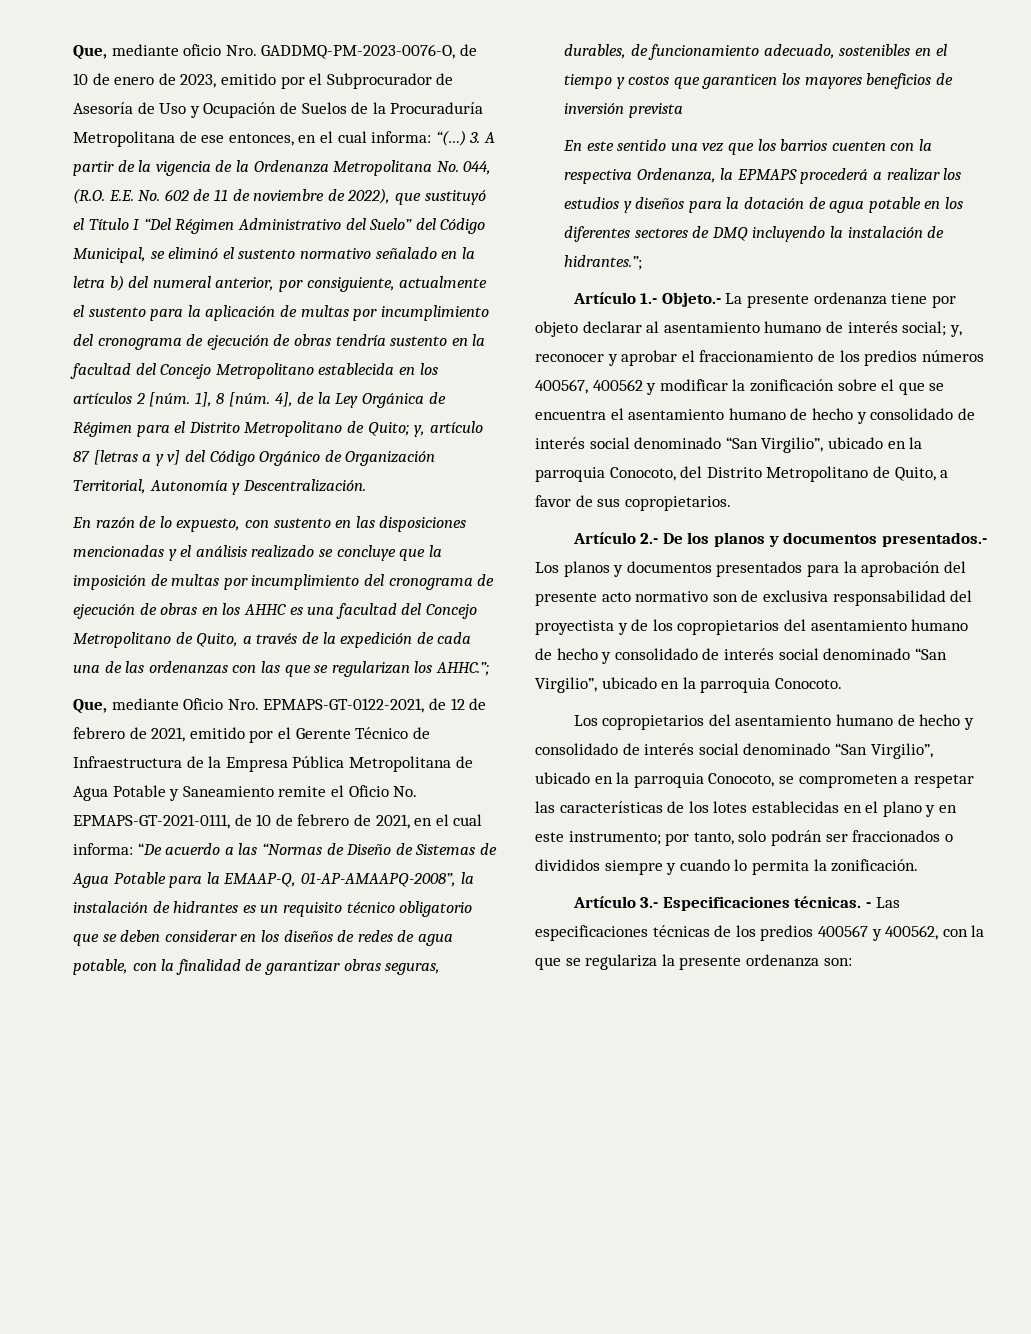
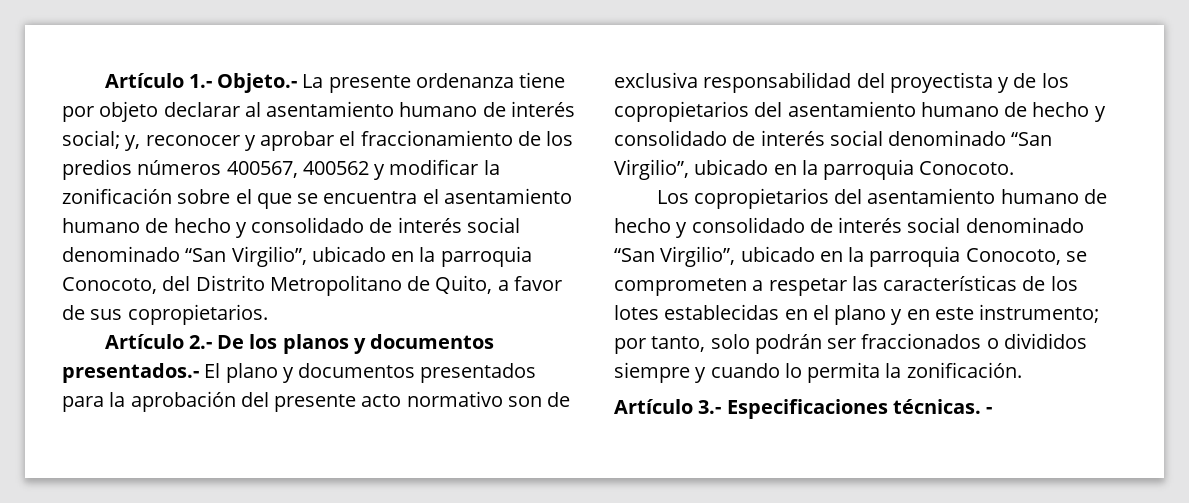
- Que, mediante oficio Nro. GADDMQ-PM-2023-0076-O, de 10 de enero de 2023, emitido por el Subprocurador de Asesoría de Uso y Ocupación de Suelos de la Procuraduría Metropolitana de ese entonces, en el cual informa: “(…) 3. A partir de la vigencia de la Ordenanza Metropolitana No. 044, (R.O. E.E. No. 602 de 11 de noviembre de 2022), que sustituyó el Título I “Del Régimen Administrativo del Suelo” del Código Municipal, se eliminó el sustento normativo señalado en la letra b) del numeral anterior, por consiguiente, actualmente el sustento para la aplicación de multas por incumplimiento del cronograma de ejecución de obras tendría sustento en la facultad del Concejo Metropolitano establecida en los artículos 2 [núm. 1], 8 [núm. 4], de la Ley Orgánica de Régimen para el Distrito Metropolitano de Quito; y, artículo 87 [letras a y v] del Código Orgánico de Organización Territorial, Autonomía y Descentralización.
- En razón de lo expuesto, con sustento en las disposiciones mencionadas y el análisis realizado se concluye que la imposición de multas por incumplimiento del cronograma de ejecución de obras en los AHHC es una facultad del Concejo Metropolitano de Quito, a través de la expedición de cada una de las ordenanzas con las que se regularizan los AHHC.”;
- Que, mediante Oficio Nro. EPMAPS-GT-0122-2021, de 12 de febrero de 2021, emitido por el Gerente Técnico de Infraestructura de la Empresa Pública Metropolitana de Agua Potable y Saneamiento remite el Oficio No. EPMAPS-GT-2021-0111, de 10 de febrero de 2021, en el cual informa: “De acuerdo a las “Normas de Diseño de Sistemas de Agua Potable para la EMAAP-Q, 01-AP-AMAAPQ-2008”, la instalación de hidrantes es un requisito técnico obligatorio que se deben considerar en los diseños de redes de agua potable, con la finalidad de garantizar obras seguras, durables, de funcionamiento adecuado, sostenibles en el tiempo y costos que garanticen los mayores beneficios de inversión prevista
- En este sentido una vez que los barrios cuenten con la respectiva Ordenanza, la EPMAPS procederá a realizar los estudios y diseños para la dotación de agua potable en los diferentes sectores de DMQ incluyendo la instalación de hidrantes.”;
- Artículo 2.- De los planos y documentos presentados.- Los planos y documentos presentados para la aprobación del presente acto normativo son de exclusiva responsabilidad del proyectista y de los copropietarios del asentamiento humano de hecho y consolidado de interés social denominado “San Virgilio”, ubicado en la parroquia Conocoto.
+ Artículo 2.- De los planos y documentos presentados.- El plano y documentos presentados para la aprobación del presente acto normativo son de exclusiva responsabilidad del proyectista y de los copropietarios del asentamiento humano de hecho y consolidado de interés social denominado “San Virgilio”, ubicado en la parroquia Conocoto.
- - Las especificaciones técnicas de los predios 400567 y 400562, con la que se regulariza la presente ordenanza son:
+ -

